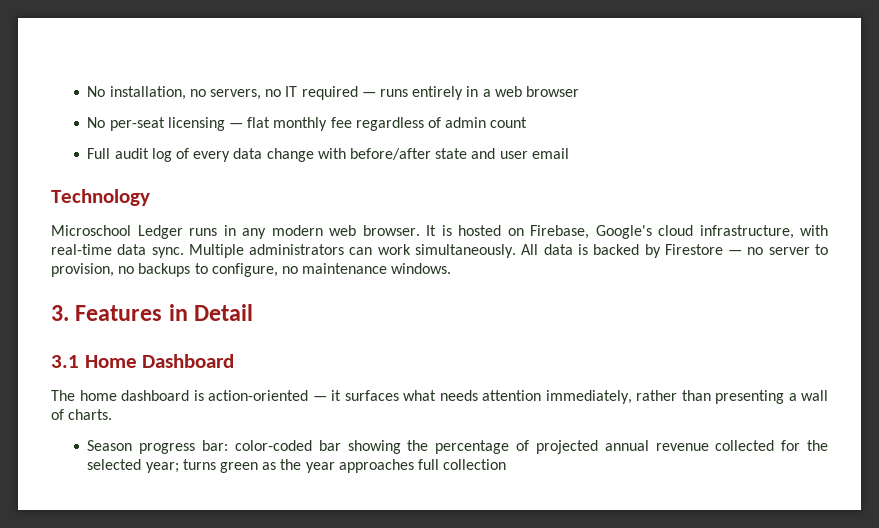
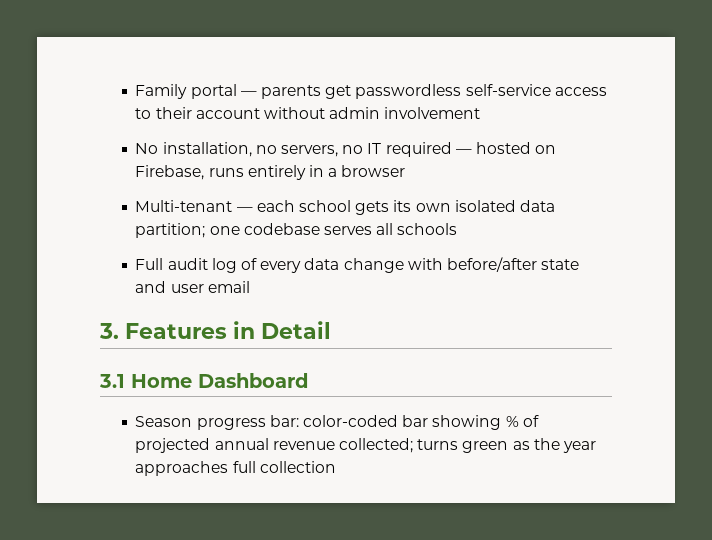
+ Family portal — parents get passwordless self-service access to their account without admin involvement
- No installation, no servers, no IT required — runs entirely in a web browser
+ No installation, no servers, no IT required — hosted on Firebase, runs entirely in a browser
- No per-seat licensing — flat monthly fee regardless of admin count
+ Multi-tenant — each school gets its own isolated data partition; one codebase serves all schools
- Technology
- Microschool Ledger runs in any modern web browser. It is hosted on Firebase, Google's cloud infrastructure, with real-time data sync. Multiple administrators can work simultaneously. All data is backed by Firestore — no server to provision, no backups to configure, no maintenance windows.
- The home dashboard is action-oriented — it surfaces what needs attention immediately, rather than presenting a wall of charts.
- Season progress bar: color-coded bar showing the percentage of projected annual revenue collected for the selected year; turns green as the year approaches full collection
+ Season progress bar: color-coded bar showing % of projected annual revenue collected; turns green as the year approaches full collection

